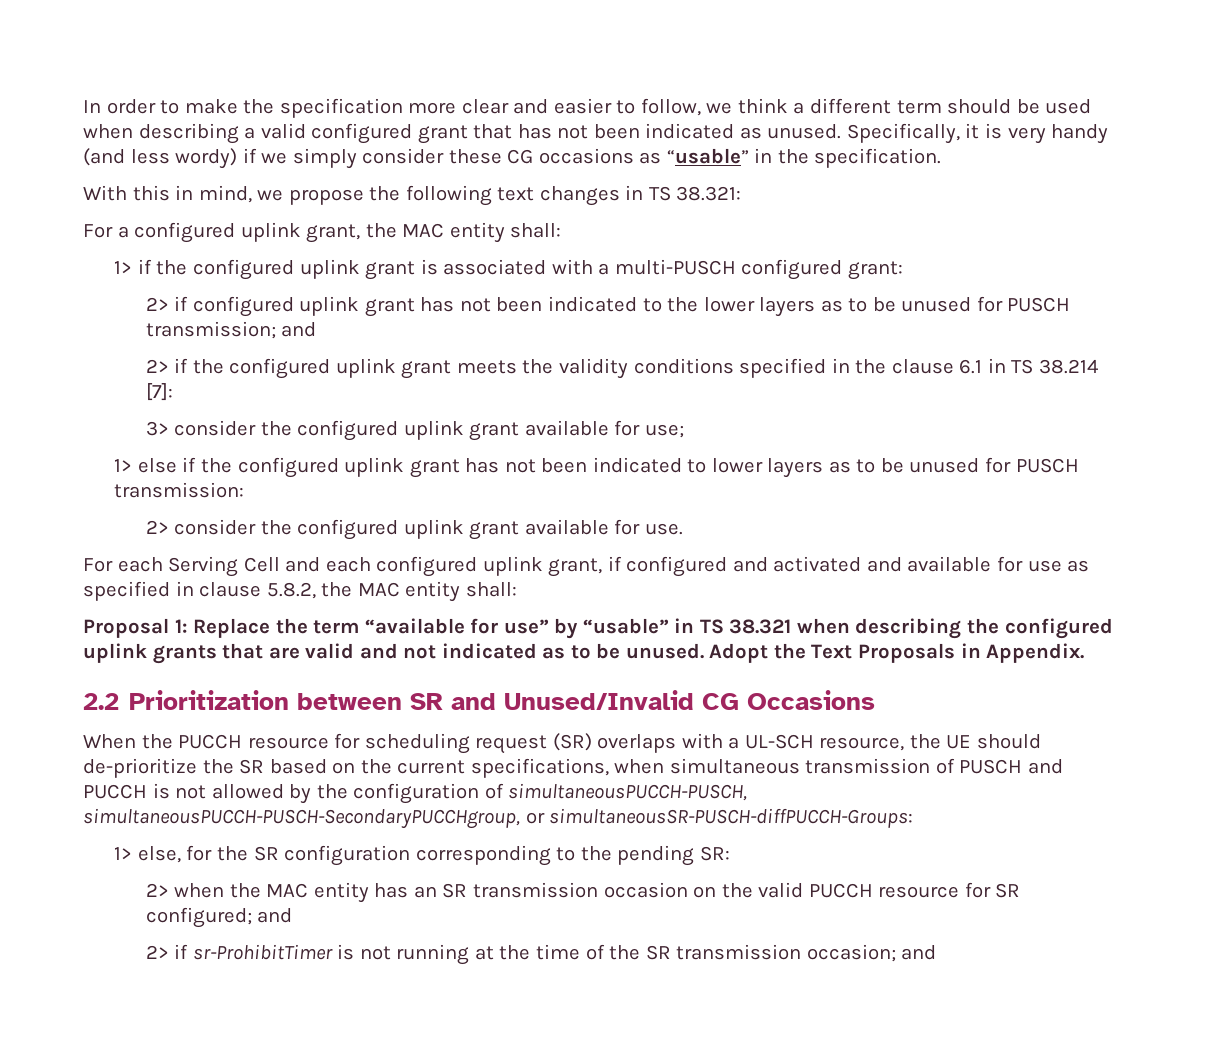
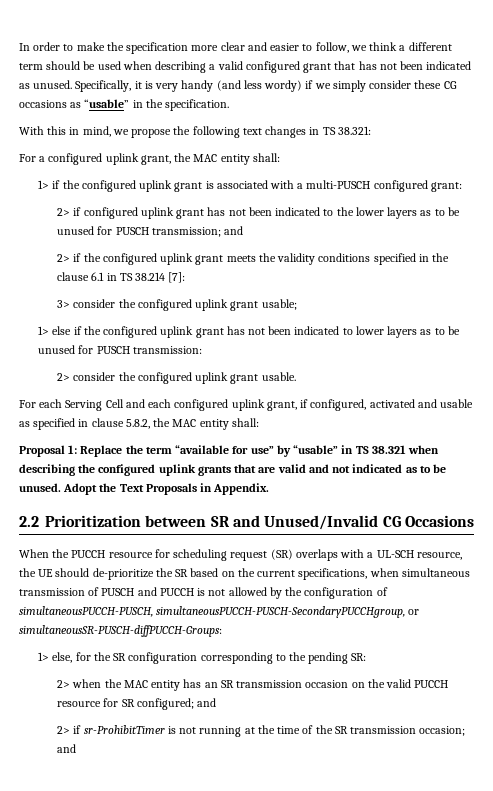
- 3> consider the configured uplink grant available for use;
+ 3> consider the configured uplink grant usable;
- 2> consider the configured uplink grant available for use.
+ 2> consider the configured uplink grant usable.
- For each Serving Cell and each configured uplink grant, if configured and activated and available for use as specified in clause 5.8.2, the MAC entity shall:
+ For each Serving Cell and each configured uplink grant, if configured, activated and usable as specified in clause 5.8.2, the MAC entity shall:

